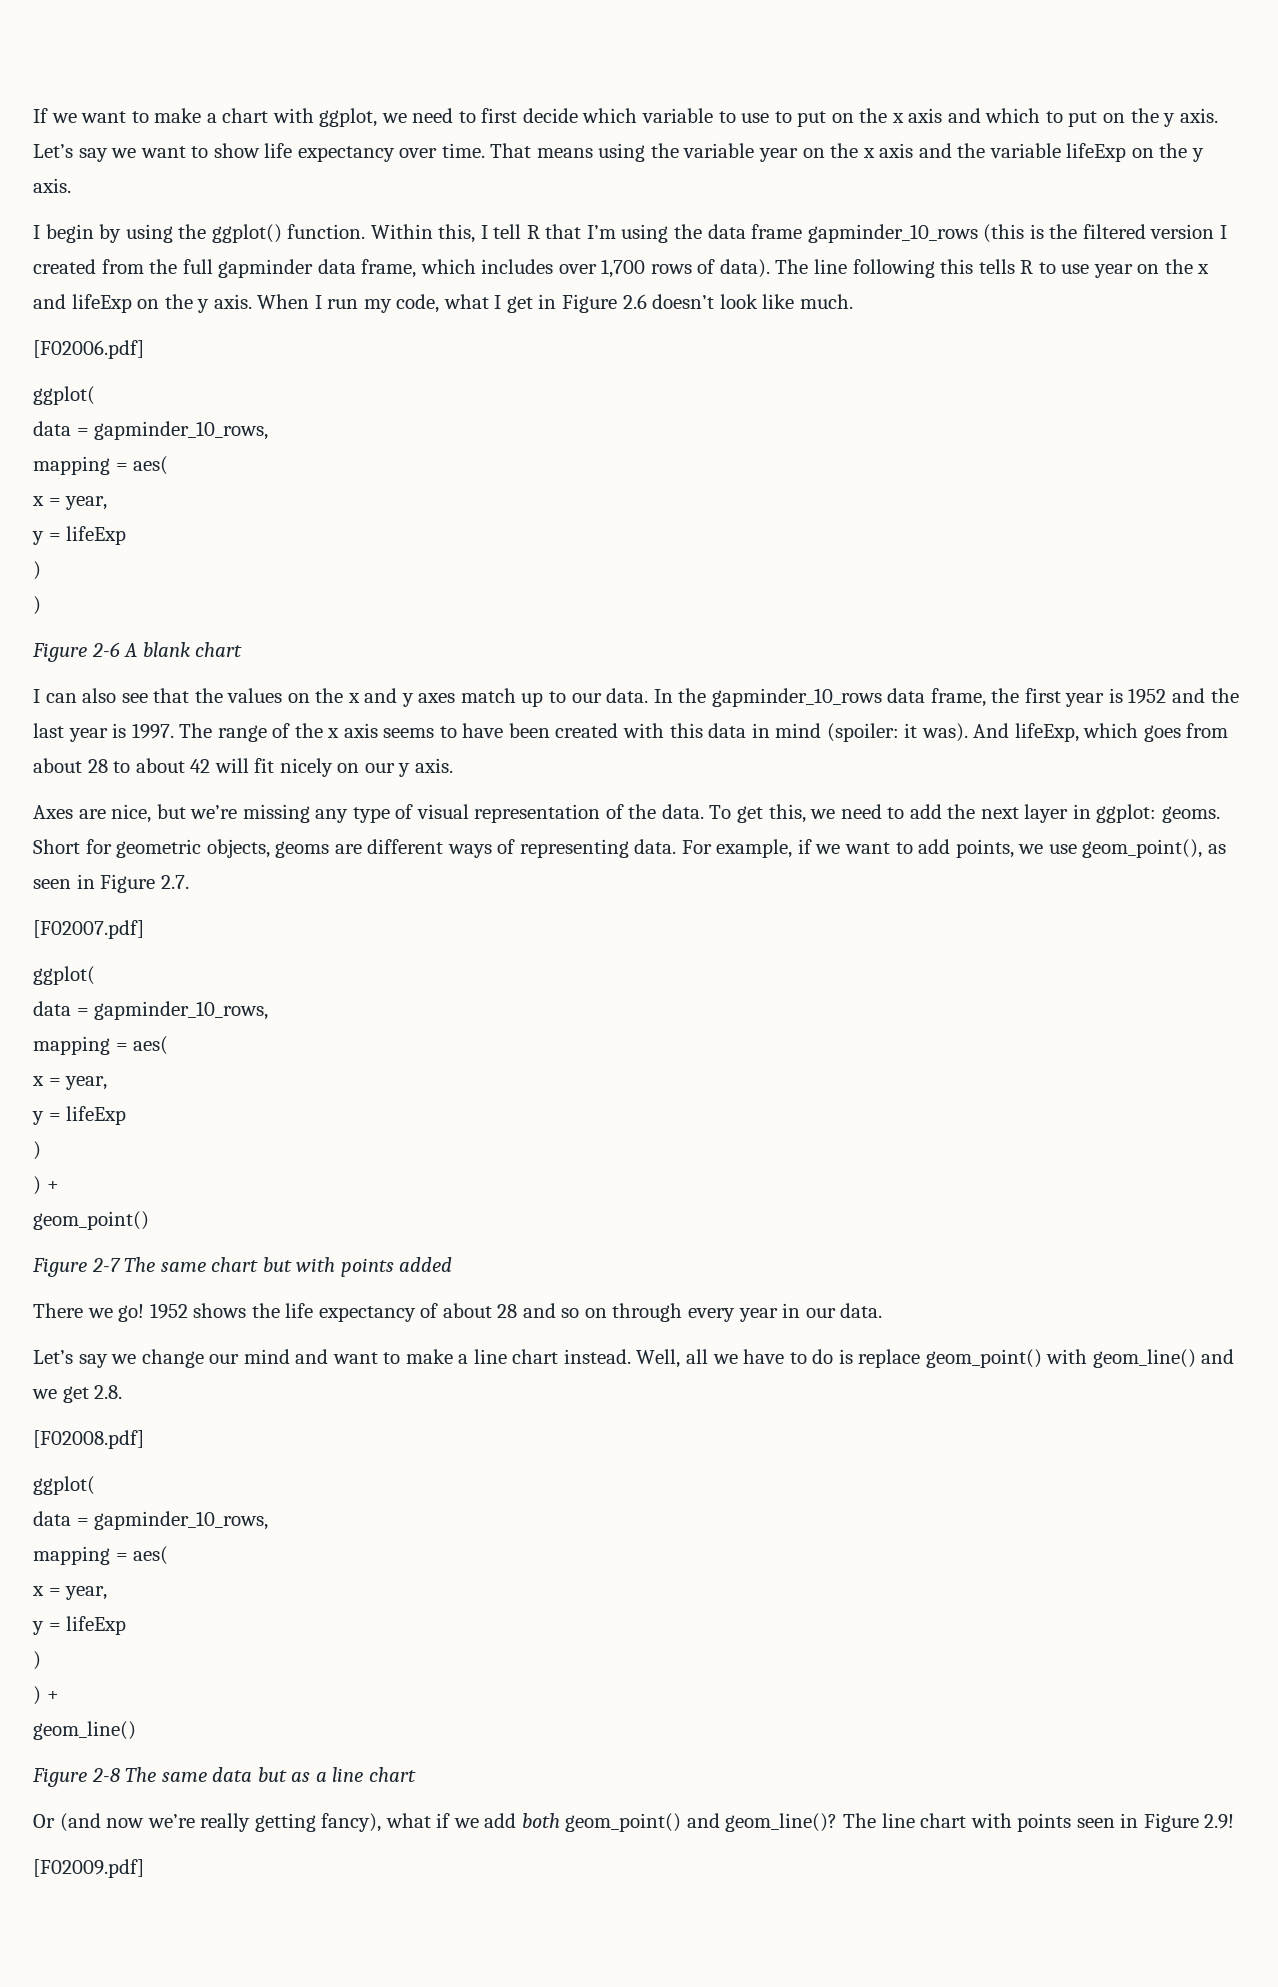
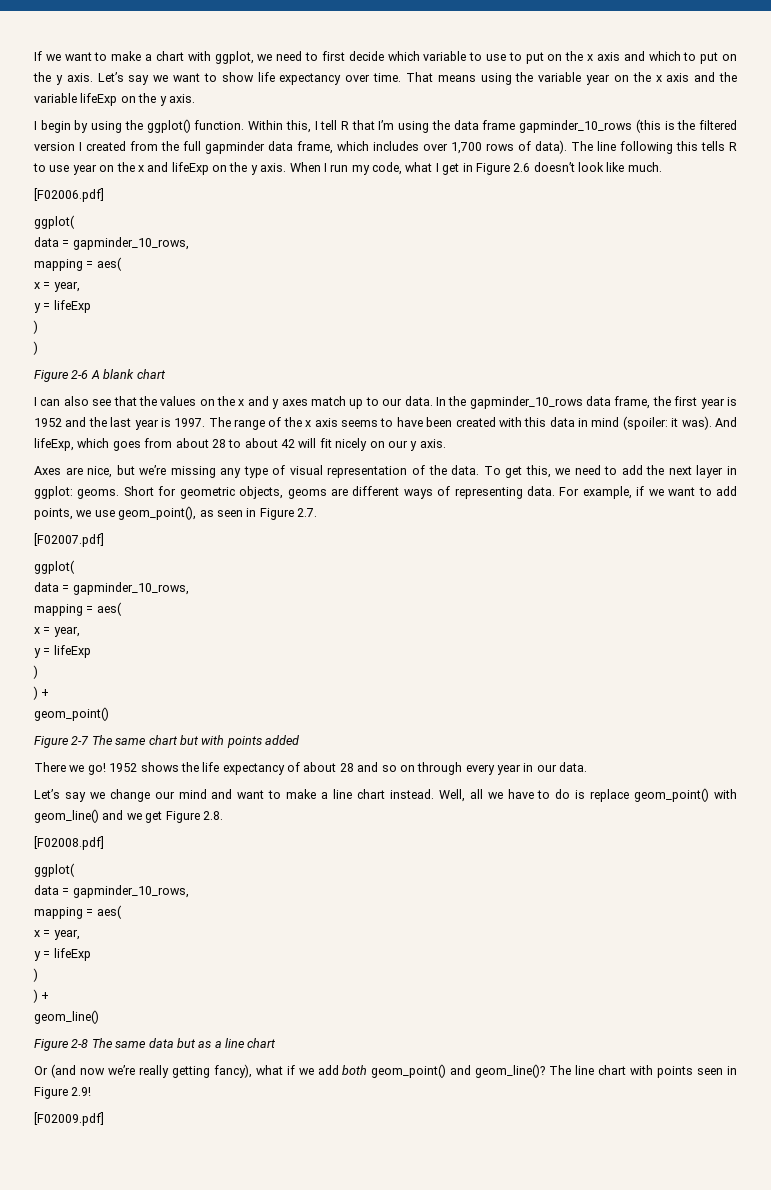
- Well, all we have to do is replace geom_point() with geom_line() and we get 2.8.
+ Well, all we have to do is replace geom_point() with geom_line() and we get Figure 2.8.

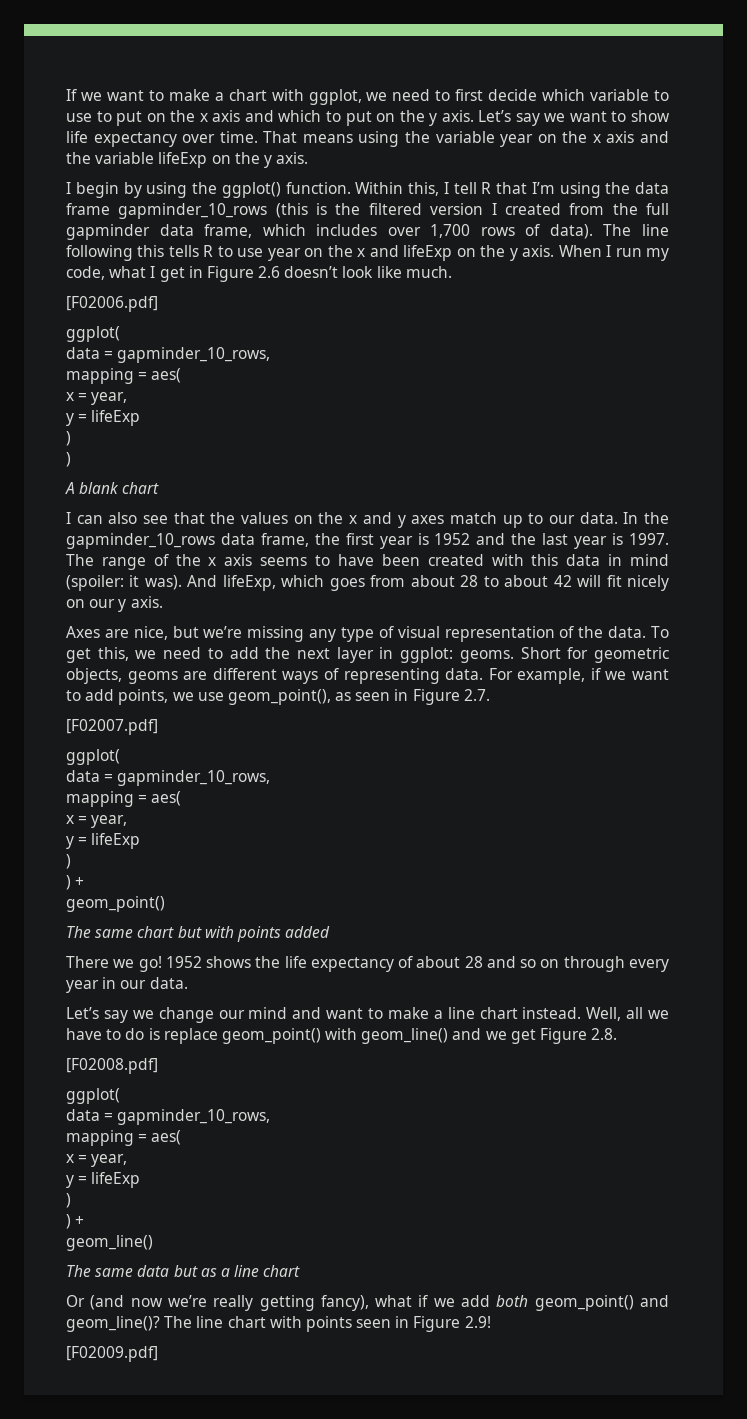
- Figure 2-6 A blank chart
+ A blank chart
- Figure 2-7 The same chart but with points added
+ The same chart but with points added
- Figure 2-8 The same data but as a line chart
+ The same data but as a line chart

